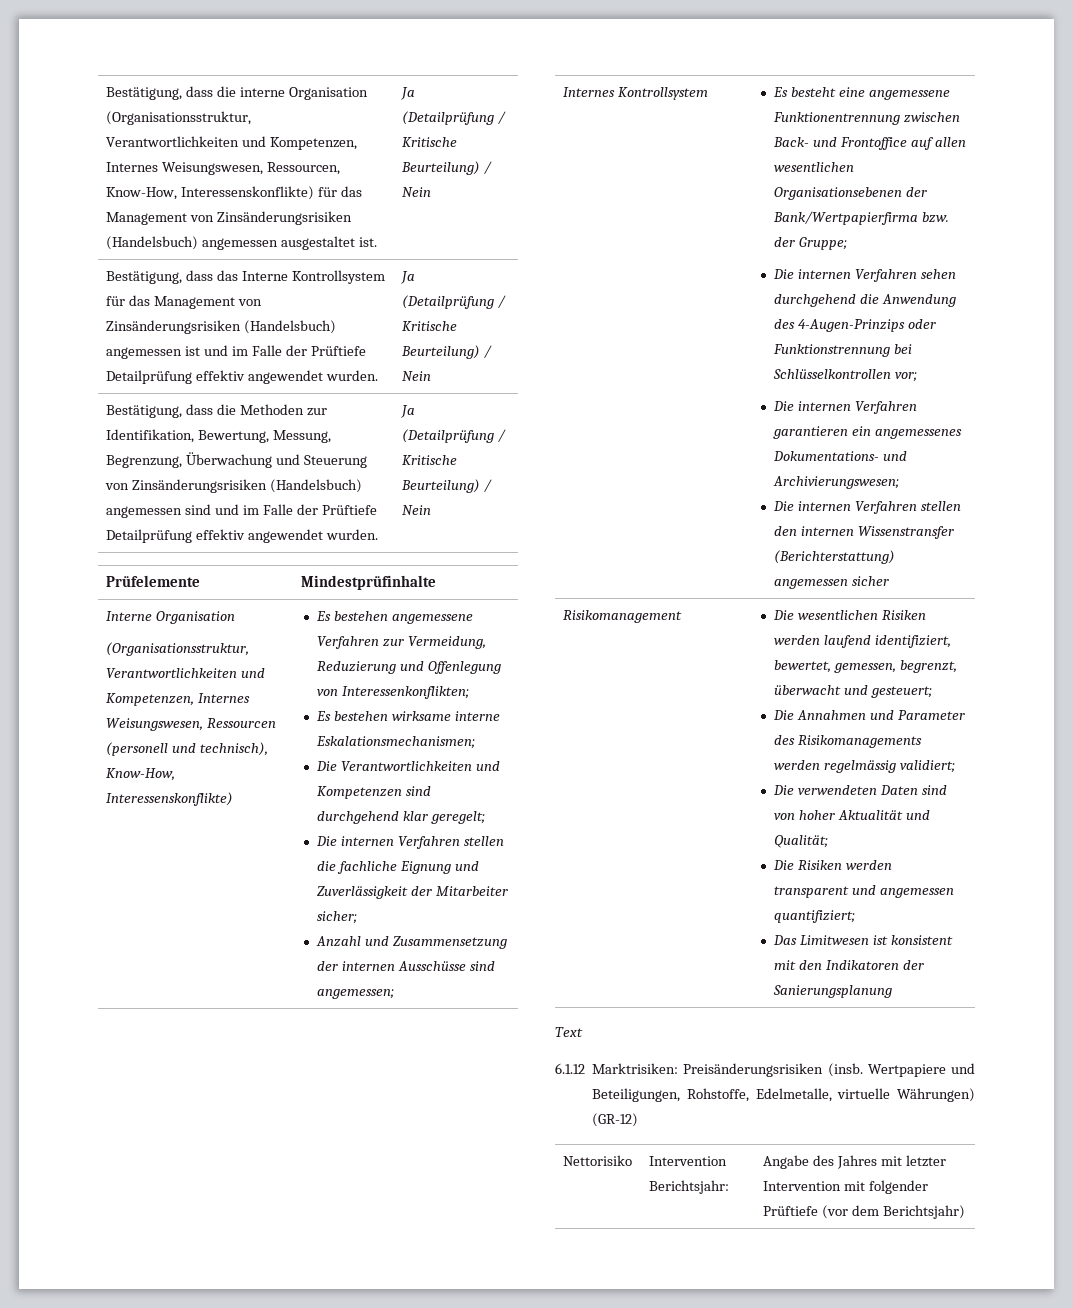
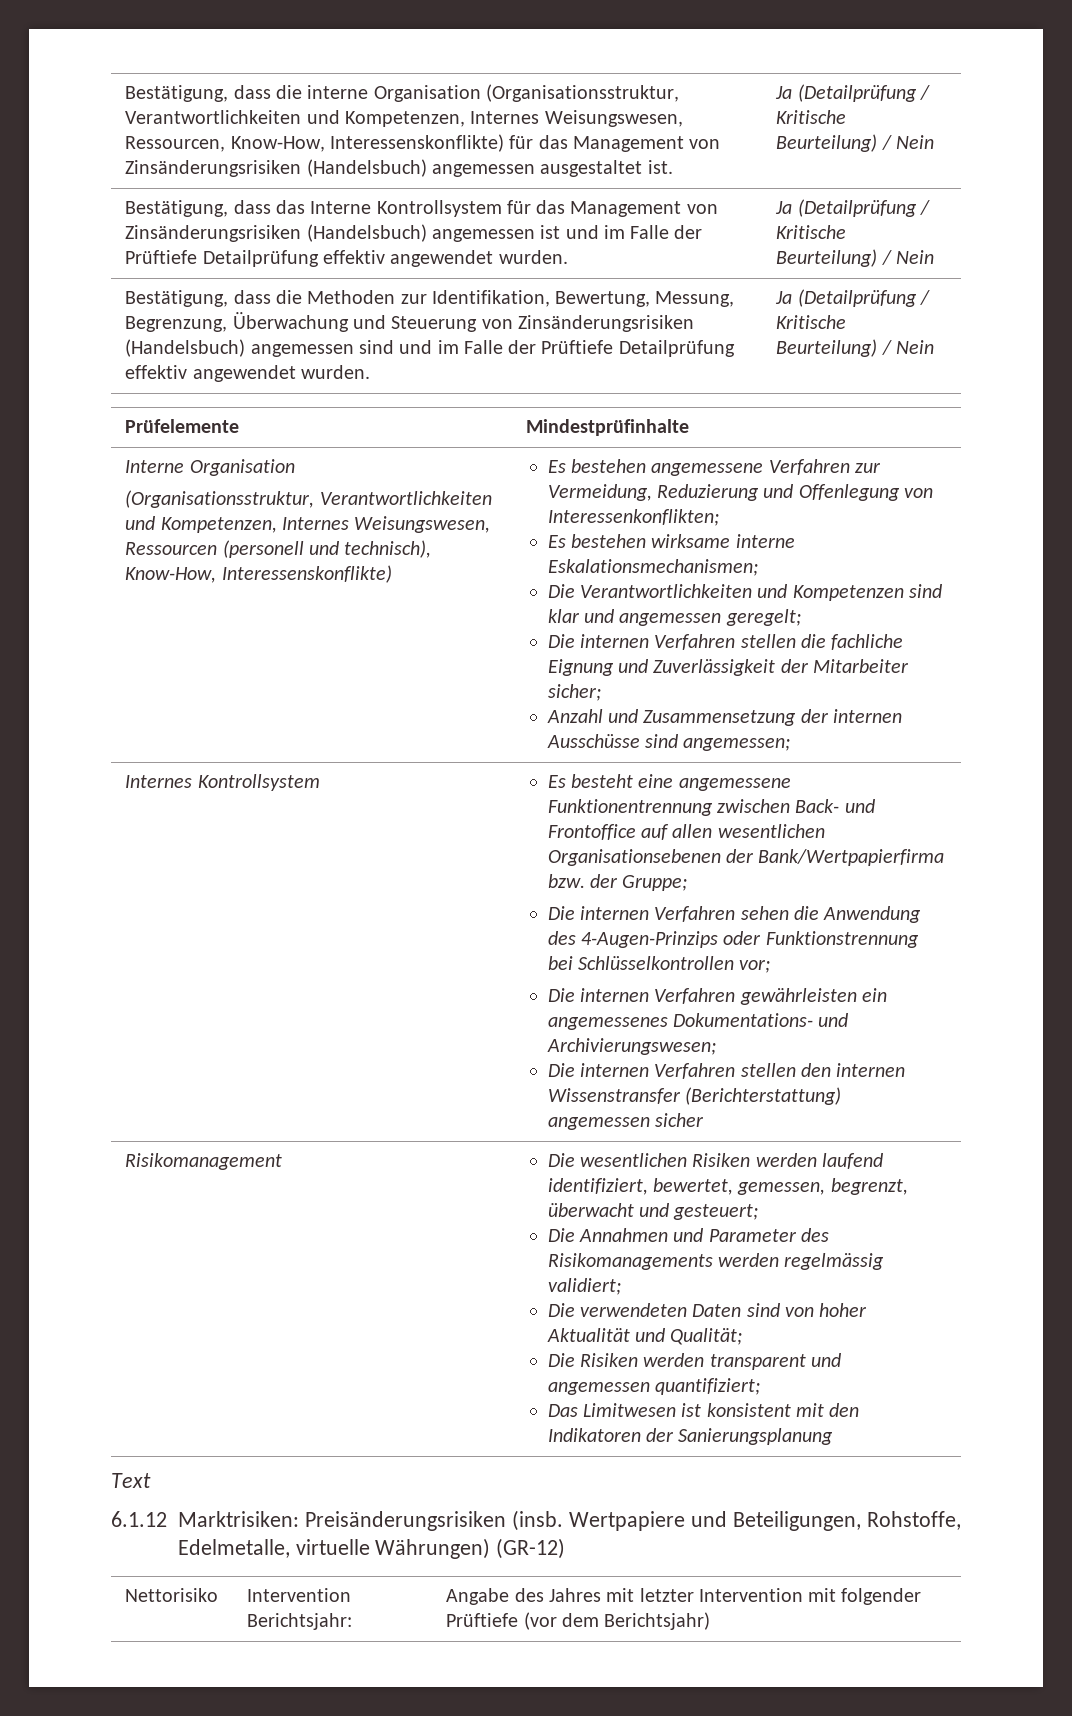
- Die Verantwortlichkeiten und Kompetenzen sind durchgehend klar geregelt;
+ Die Verantwortlichkeiten und Kompetenzen sind klar und angemessen geregelt;
- Die internen Verfahren sehen durchgehend die Anwendung des 4-Augen-Prinzips oder Funktionstrennung bei Schlüsselkontrollen vor;
+ Die internen Verfahren sehen die Anwendung des 4-Augen-Prinzips oder Funktionstrennung bei Schlüsselkontrollen vor;
- Die internen Verfahren garantieren ein angemessenes Dokumentations- und Archivierungswesen;
+ Die internen Verfahren gewährleisten ein angemessenes Dokumentations- und Archivierungswesen;

